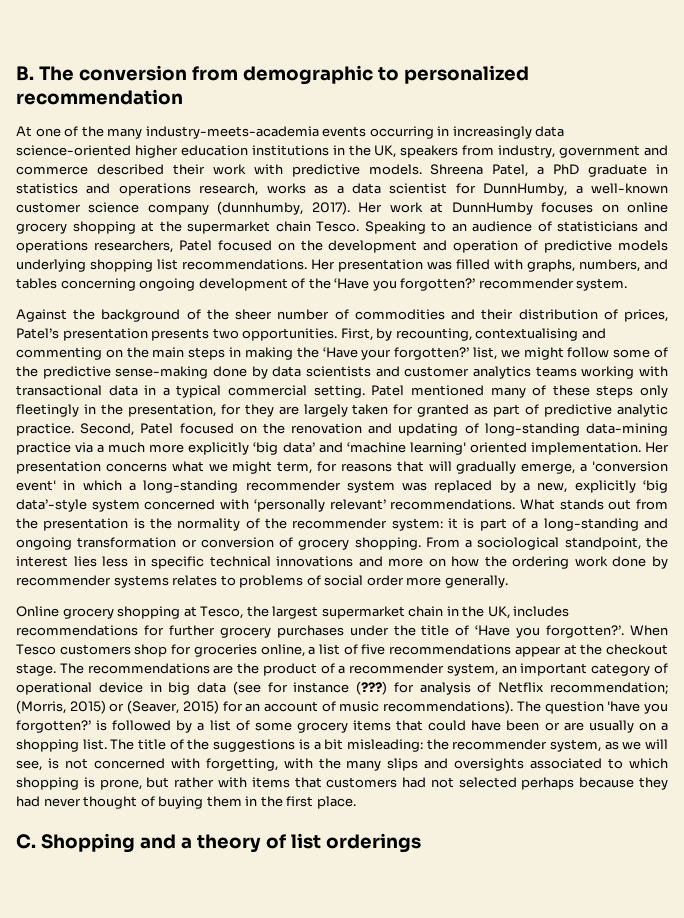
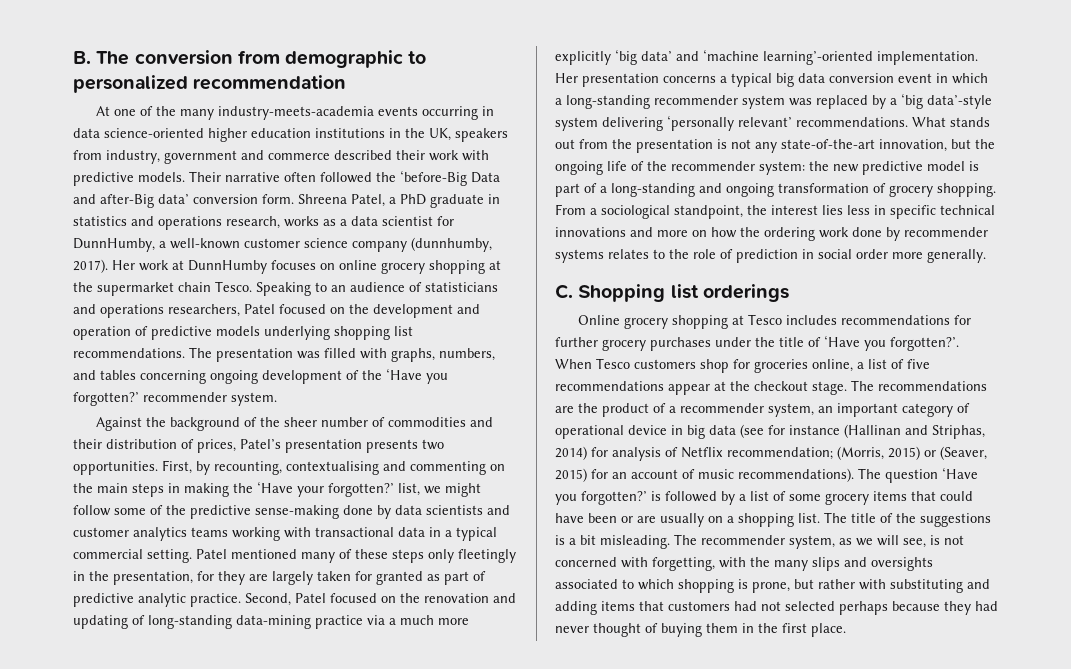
- At one of the many industry-meets-academia events occurring in increasingly data science-oriented higher education institutions in the UK, speakers from industry, government and commerce described their work with predictive models.
+ At one of the many industry-meets-academia events occurring in data science-oriented higher education institutions in the UK, speakers from industry, government and commerce described their work with predictive models.
+ Their narrative often followed the ‘before-Big Data and after-Big data’ conversion form.
- Her presentation was filled with graphs, numbers, and tables concerning ongoing development of the ‘Have you forgotten?’ recommender system.
+ The presentation was filled with graphs, numbers, and tables concerning ongoing development of the ‘Have you forgotten?’ recommender system.
- Second, Patel focused on the renovation and updating of long-standing data-mining practice via a much more explicitly ‘big data’ and ‘machine learning' oriented implementation.
+ Second, Patel focused on the renovation and updating of long-standing data-mining practice via a much more explicitly ‘big data’ and ‘machine learning’-oriented implementation.
- Her presentation concerns what we might term, for reasons that will gradually emerge, a 'conversion event' in which a long-standing recommender system was replaced by a new, explicitly ‘big data’-style system concerned with ‘personally relevant’ recommendations.
+ Her presentation concerns a typical big data conversion event in which a long-standing recommender system was replaced by a ‘big data’-style system delivering ‘personally relevant’ recommendations.
- What stands out from the presentation is the normality of the recommender system: it is part of a long-standing and ongoing transformation or conversion of grocery shopping.
+ What stands out from the presentation is not any state-of-the-art innovation, but the ongoing life of the recommender system: the new predictive model is part of a long-standing and ongoing transformation of grocery shopping.
- From a sociological standpoint, the interest lies less in specific technical innovations and more on how the ordering work done by recommender systems relates to problems of social order more generally.
+ From a sociological standpoint, the interest lies less in specific technical innovations and more on how the ordering work done by recommender systems relates to the role of prediction in social order more generally.
+ C. Shopping list orderings
- Online grocery shopping at Tesco, the largest supermarket chain in the UK, includes recommendations for further grocery purchases under the title of ‘Have you forgotten?’.
+ Online grocery shopping at Tesco includes recommendations for further grocery purchases under the title of ‘Have you forgotten?’.
- The recommendations are the product of a recommender system, an important category of operational device in big data (see for instance (???) for analysis of Netflix recommendation; (Morris, 2015) or (Seaver, 2015) for an account of music recommendations).
+ The recommendations are the product of a recommender system, an important category of operational device in big data (see for instance (Hallinan and Striphas, 2014) for analysis of Netflix recommendation; (Morris, 2015) or (Seaver, 2015) for an account of music recommendations).
- The question 'have you forgotten?’ is followed by a list of some grocery items that could have been or are usually on a shopping list.
+ The question ‘Have you forgotten?’ is followed by a list of some grocery items that could have been or are usually on a shopping list.
- The title of the suggestions is a bit misleading: the recommender system, as we will see, is not concerned with forgetting, with the many slips and oversights associated to which shopping is prone, but rather with items that customers had not selected perhaps because they had never thought of buying them in the first place.
+ The title of the suggestions is a bit misleading. The recommender system, as we will see, is not concerned with forgetting, with the many slips and oversights associated to which shopping is prone, but rather with substituting and adding items that customers had not selected perhaps because they had never thought of buying them in the first place.
- C. Shopping and a theory of list orderings

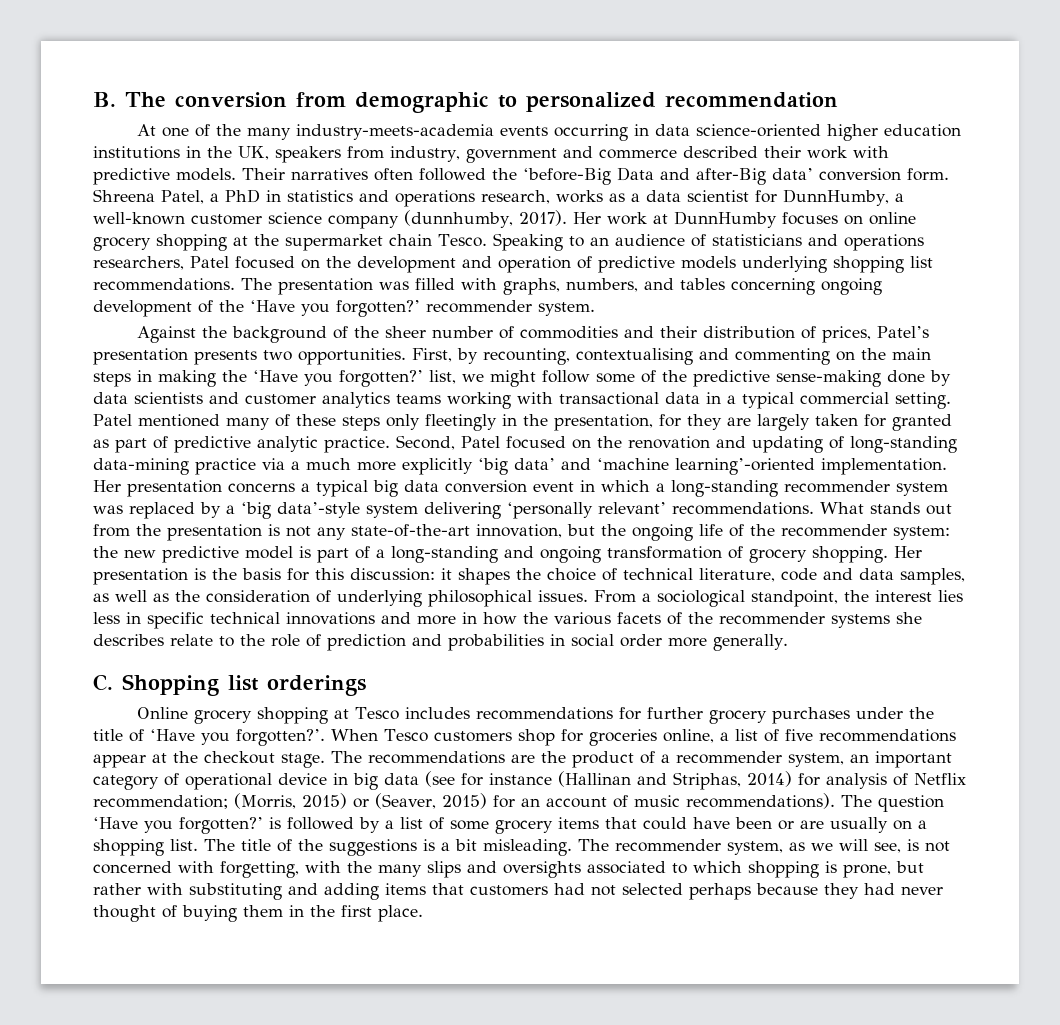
- Their narrative often followed the ‘before-Big Data and after-Big data’ conversion form.
+ Their narratives often followed the ‘before-Big Data and after-Big data’ conversion form.
- Shreena Patel, a PhD graduate in statistics and operations research, works as a data scientist for DunnHumby, a well-known customer science company (dunnhumby, 2017).
+ Shreena Patel, a PhD in statistics and operations research, works as a data scientist for DunnHumby, a well-known customer science company (dunnhumby, 2017).
- First, by recounting, contextualising and commenting on the main steps in making the ‘Have your forgotten?’ list, we might follow some of the predictive sense-making done by data scientists and customer analytics teams working with transactional data in a typical commercial setting.
+ First, by recounting, contextualising and commenting on the main steps in making the ‘Have you forgotten?’ list, we might follow some of the predictive sense-making done by data scientists and customer analytics teams working with transactional data in a typical commercial setting.
+ Her presentation is the basis for this discussion: it shapes the choice of technical literature, code and data samples, as well as the consideration of underlying philosophical issues.
- From a sociological standpoint, the interest lies less in specific technical innovations and more on how the ordering work done by recommender systems relates to the role of prediction in social order more generally.
+ From a sociological standpoint, the interest lies less in specific technical innovations and more in how the various facets of the recommender systems she describes relate to the role of prediction and probabilities in social order more generally.

